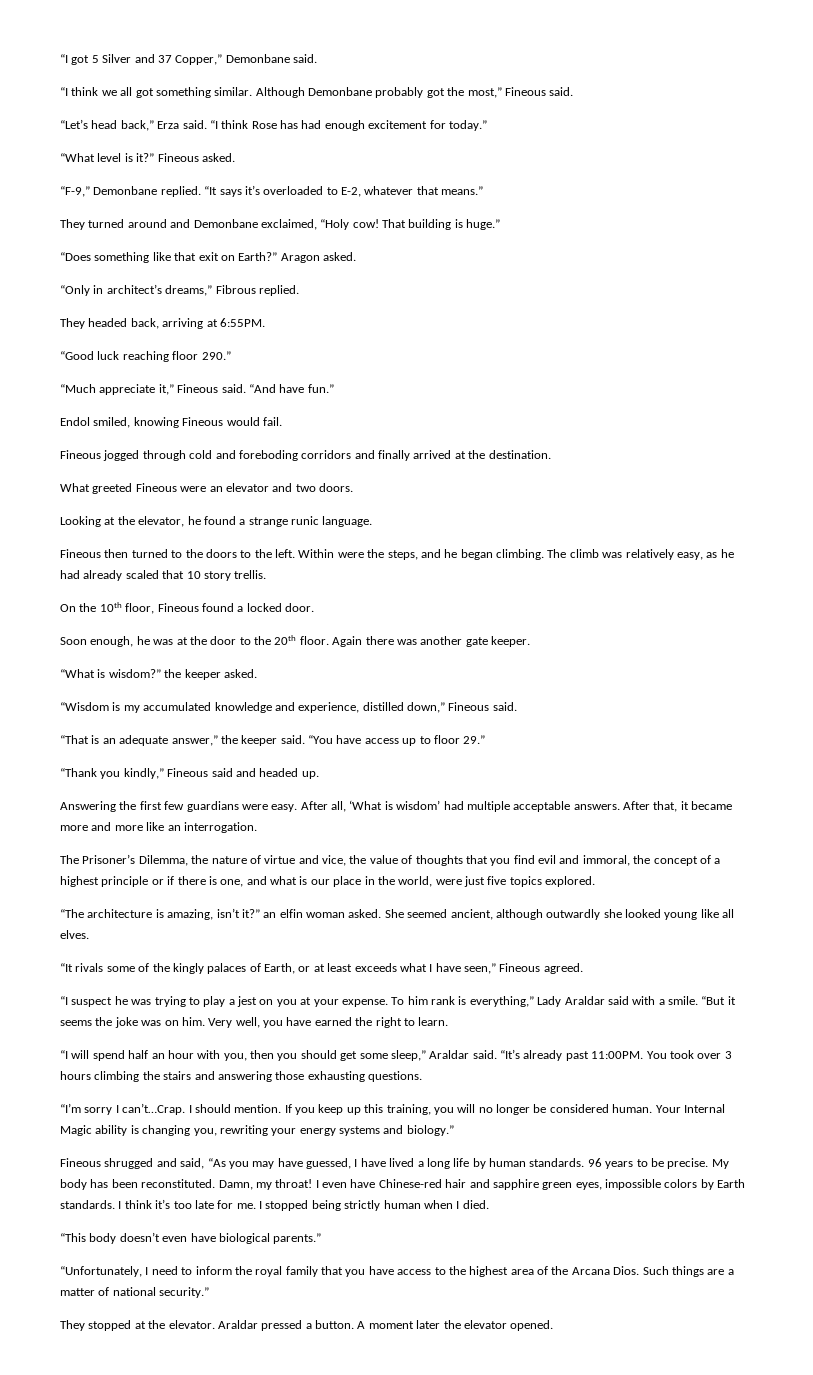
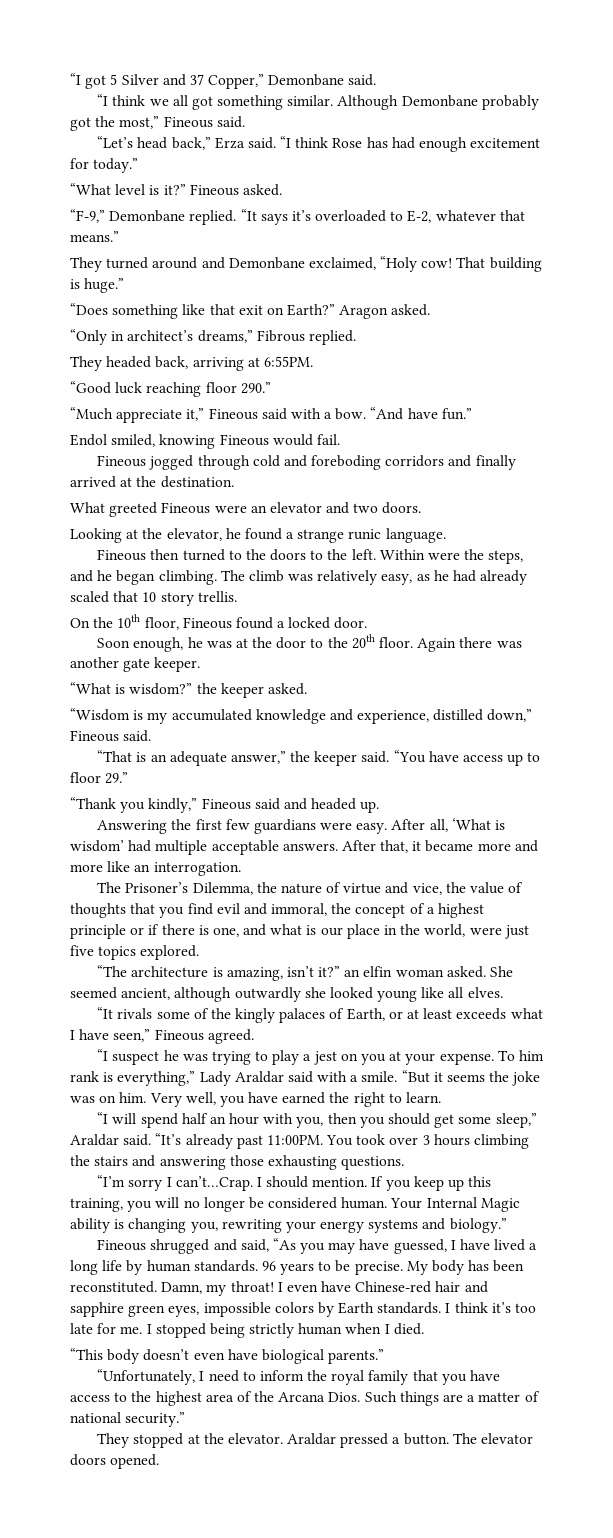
- “Much appreciate it,” Fineous said.
+ “Much appreciate it,” Fineous said with a bow.
- A moment later the elevator opened.
+ The elevator doors opened.

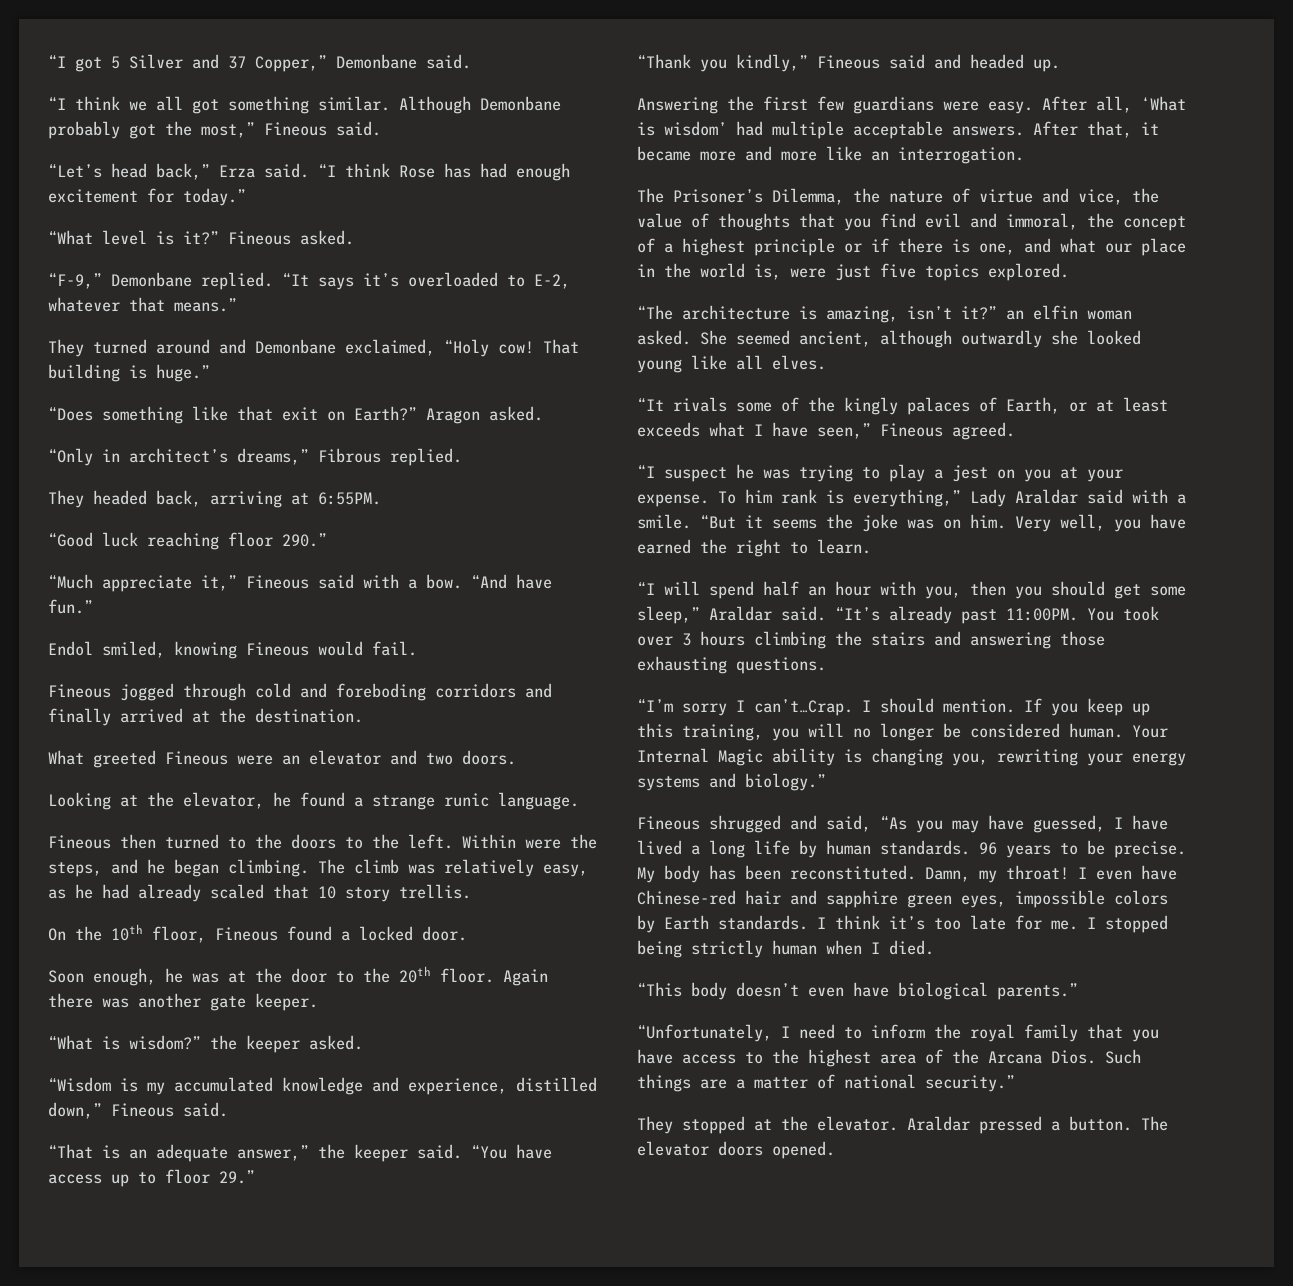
- The Prisoner’s Dilemma, the nature of virtue and vice, the value of thoughts that you find evil and immoral, the concept of a highest principle or if there is one, and what is our place in the world, were just five topics explored.
+ The Prisoner’s Dilemma, the nature of virtue and vice, the value of thoughts that you find evil and immoral, the concept of a highest principle or if there is one, and what our place in the world is, were just five topics explored.

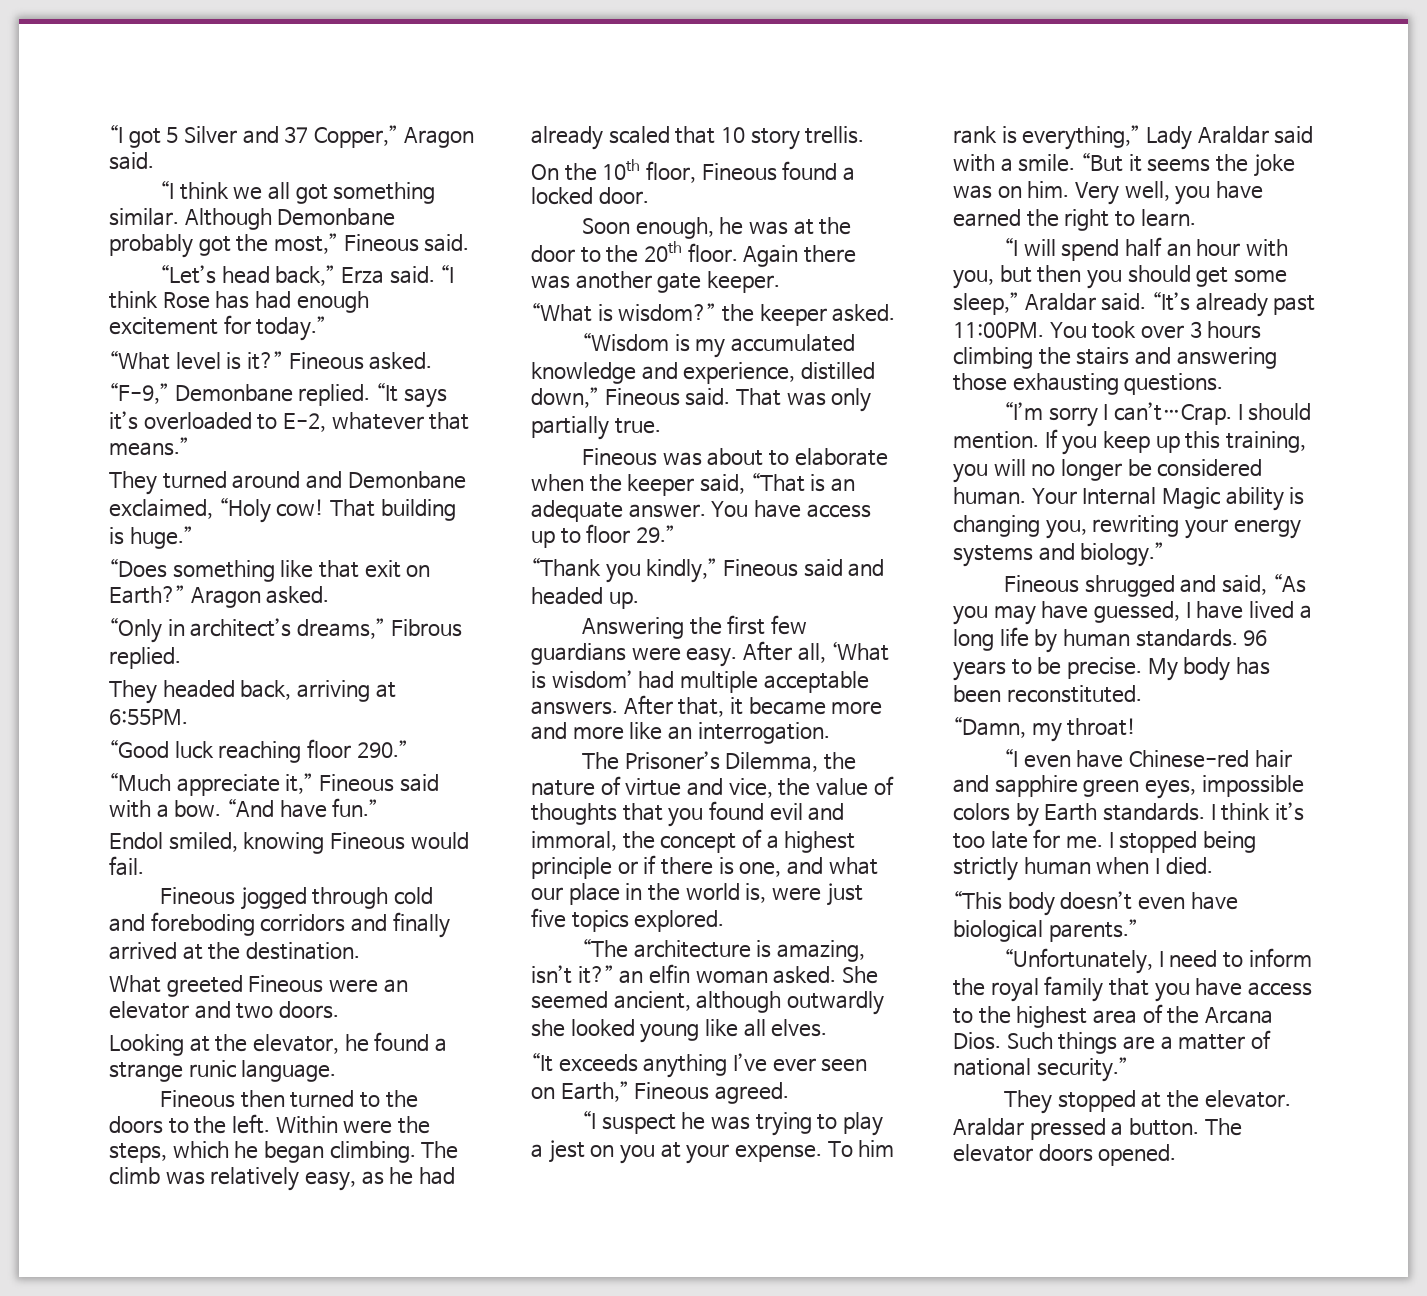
- “I got 5 Silver and 37 Copper,” Demonbane said.
+ “I got 5 Silver and 37 Copper,” Aragon said.
- Within were the steps, and he began climbing.
+ Within were the steps, which he began climbing.
- “Wisdom is my accumulated knowledge and experience, distilled down,” Fineous said.
- “That is an adequate answer,” the keeper said. “You have access up to floor 29.”
+ “Wisdom is my accumulated knowledge and experience, distilled down,” Fineous said. That was only partially true.
+ Fineous was about to elaborate when the keeper said, “That is an adequate answer. You have access up to floor 29.”
- The Prisoner’s Dilemma, the nature of virtue and vice, the value of thoughts that you find evil and immoral, the concept of a highest principle or if there is one, and what our place in the world is, were just five topics explored.
+ The Prisoner’s Dilemma, the nature of virtue and vice, the value of thoughts that you found evil and immoral, the concept of a highest principle or if there is one, and what our place in the world is, were just five topics explored.
- “It rivals some of the kingly palaces of Earth, or at least exceeds what I have seen,” Fineous agreed.
+ “It exceeds anything I’ve ever seen on Earth,” Fineous agreed.
- “I will spend half an hour with you, then you should get some sleep,” Araldar said.
+ “I will spend half an hour with you, but then you should get some sleep,” Araldar said.
- My body has been reconstituted. Damn, my throat! I even have Chinese-red hair and sapphire green eyes, impossible colors by Earth standards.
+ My body has been reconstituted.
+ “Damn, my throat!
+ “I even have Chinese-red hair and sapphire green eyes, impossible colors by Earth standards.

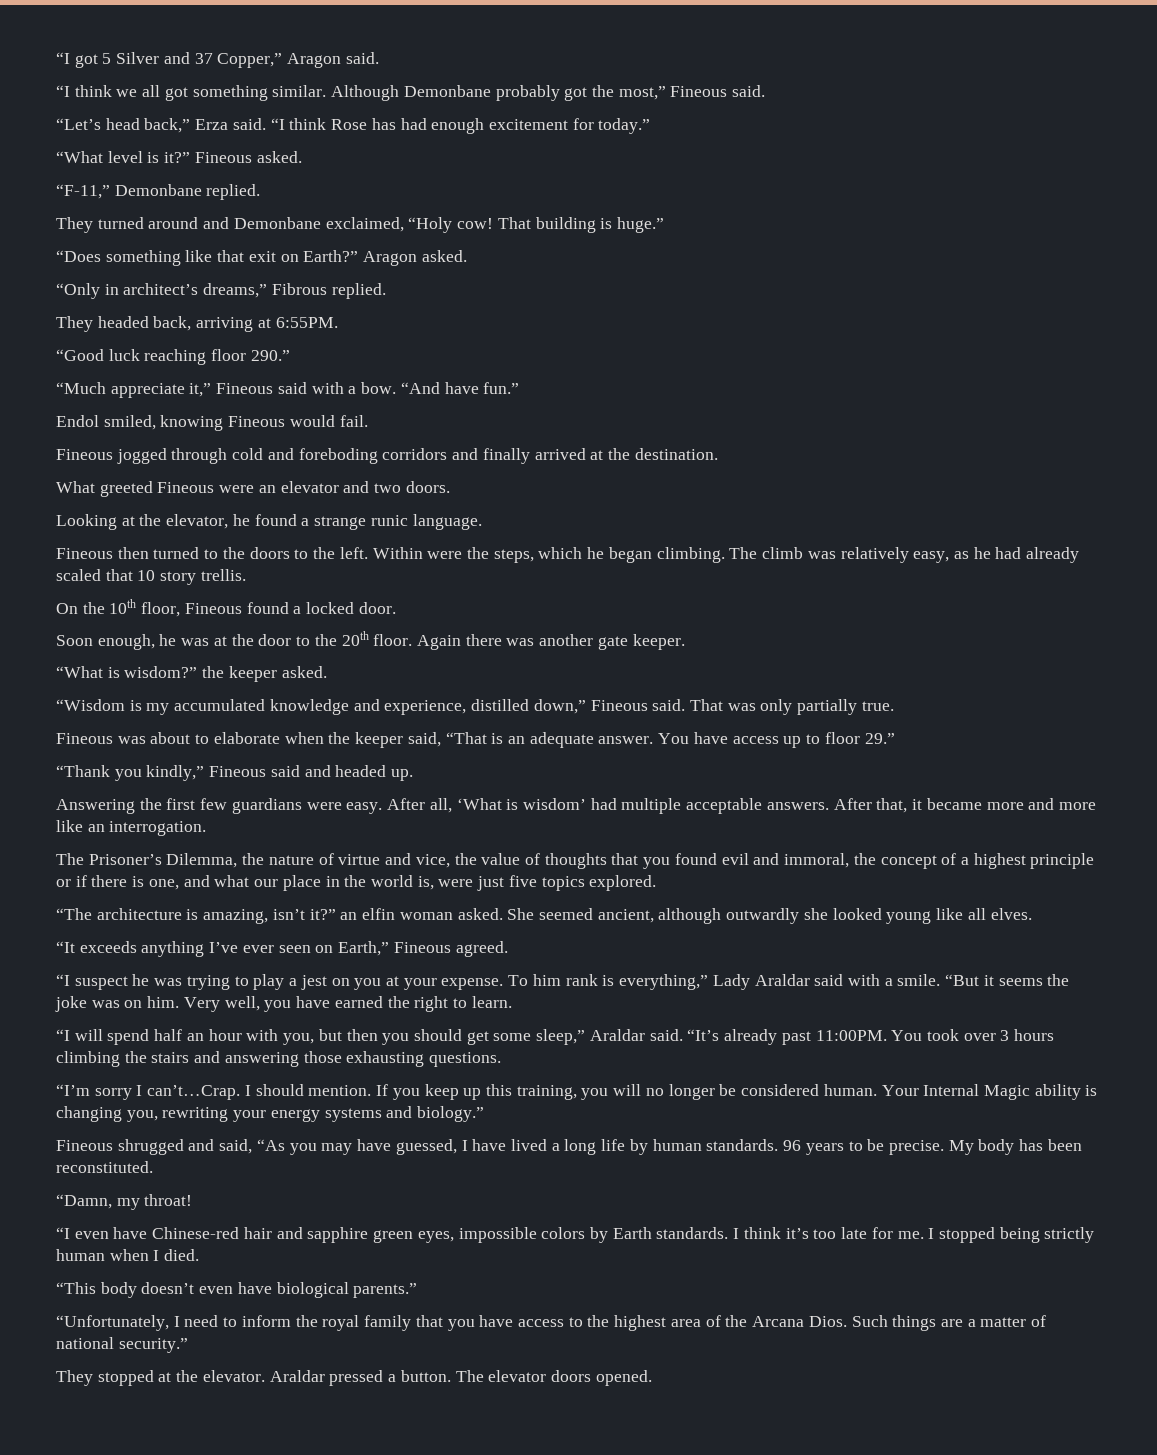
- “F-9,” Demonbane replied. “It says it’s overloaded to E-2, whatever that means.”
+ “F-11,” Demonbane replied.

